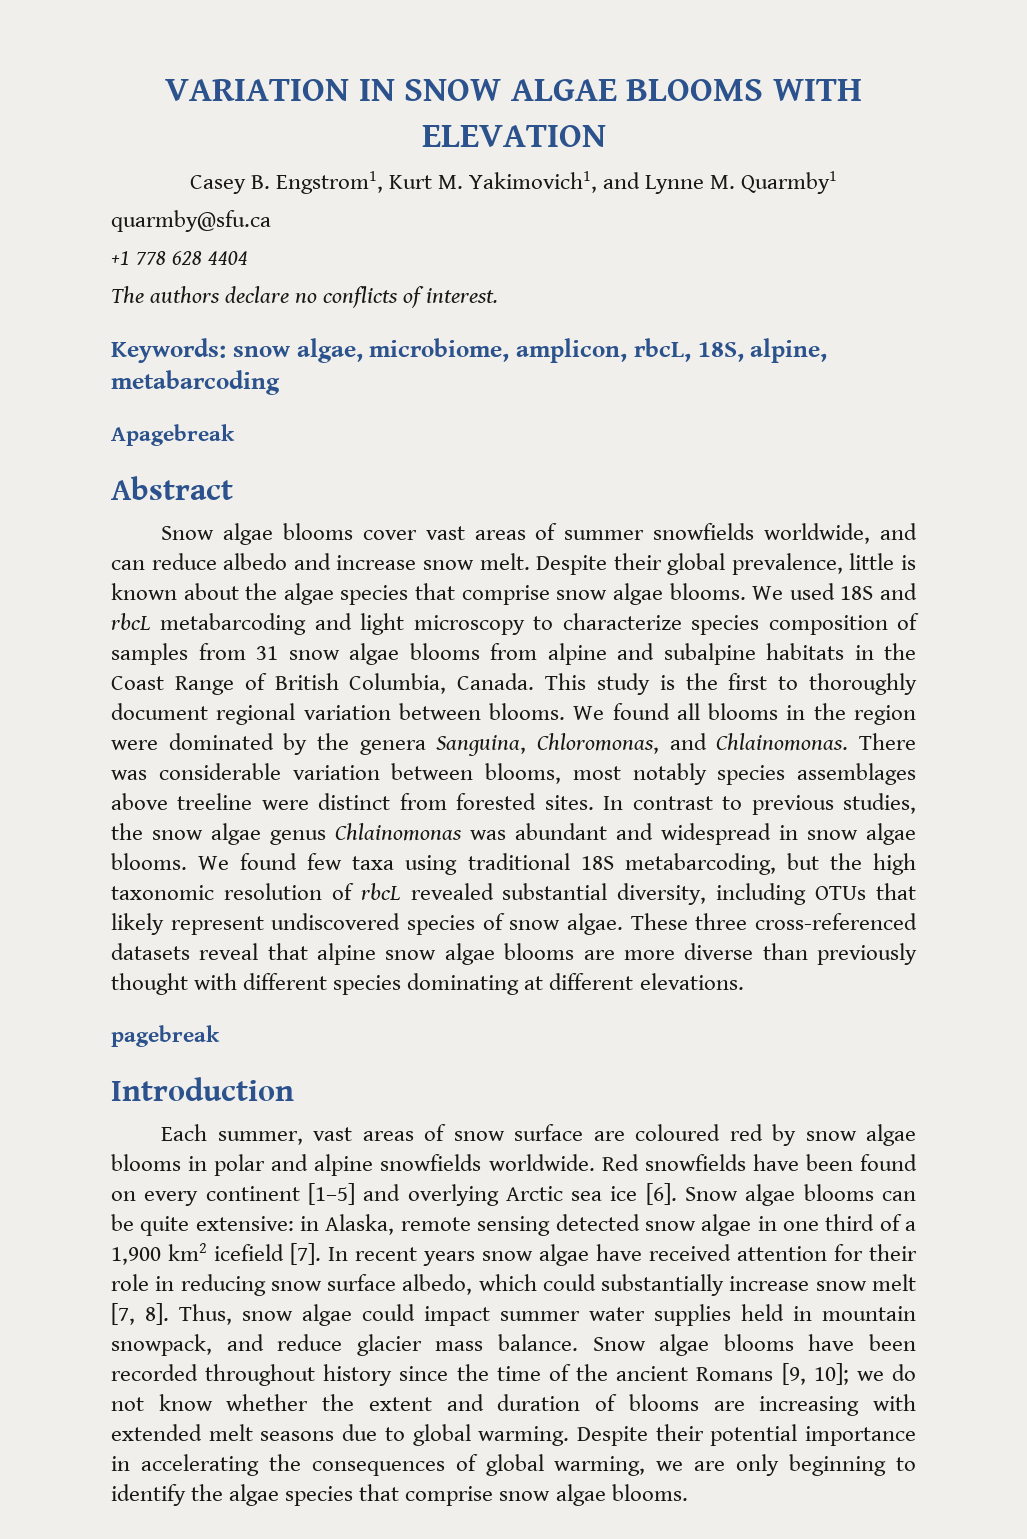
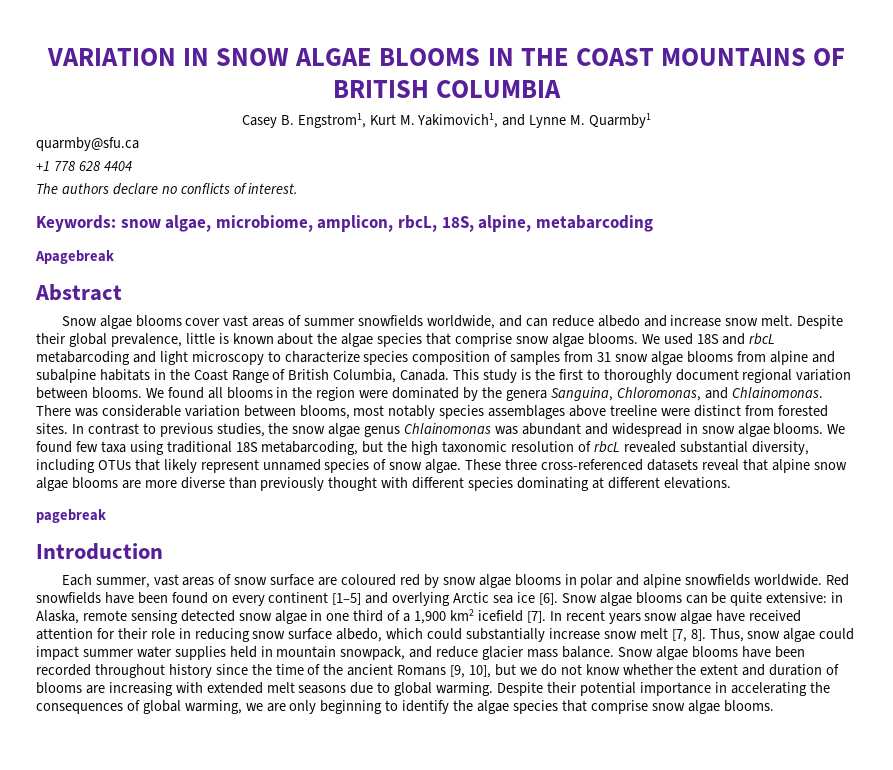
- VARIATION IN SNOW ALGAE BLOOMS WITH ELEVATION
+ VARIATION IN SNOW ALGAE BLOOMS IN THE COAST MOUNTAINS OF BRITISH COLUMBIA
- We found few taxa using traditional 18S metabarcoding, but the high taxonomic resolution of rbcL revealed substantial diversity, including OTUs that likely represent undiscovered species of snow algae.
+ We found few taxa using traditional 18S metabarcoding, but the high taxonomic resolution of rbcL revealed substantial diversity, including OTUs that likely represent unnamed species of snow algae.
- Snow algae blooms have been recorded throughout history since the time of the ancient Romans [9, 10]; we do not know whether the extent and duration of blooms are increasing with extended melt seasons due to global warming.
+ Snow algae blooms have been recorded throughout history since the time of the ancient Romans [9, 10], but we do not know whether the extent and duration of blooms are increasing with extended melt seasons due to global warming.

